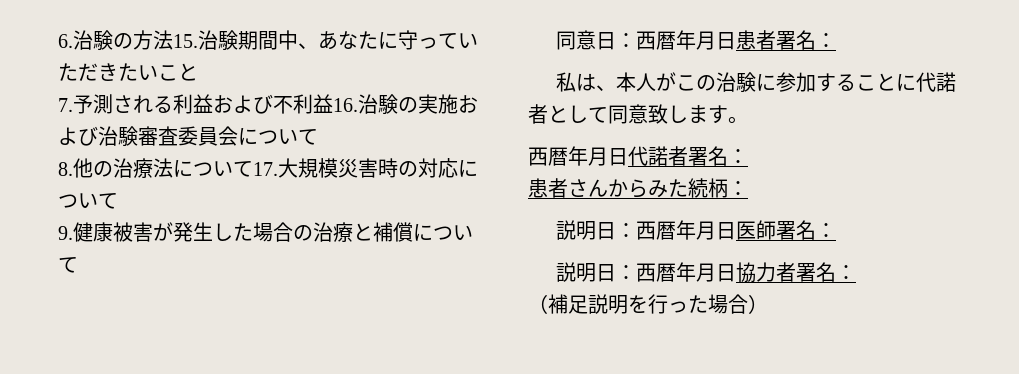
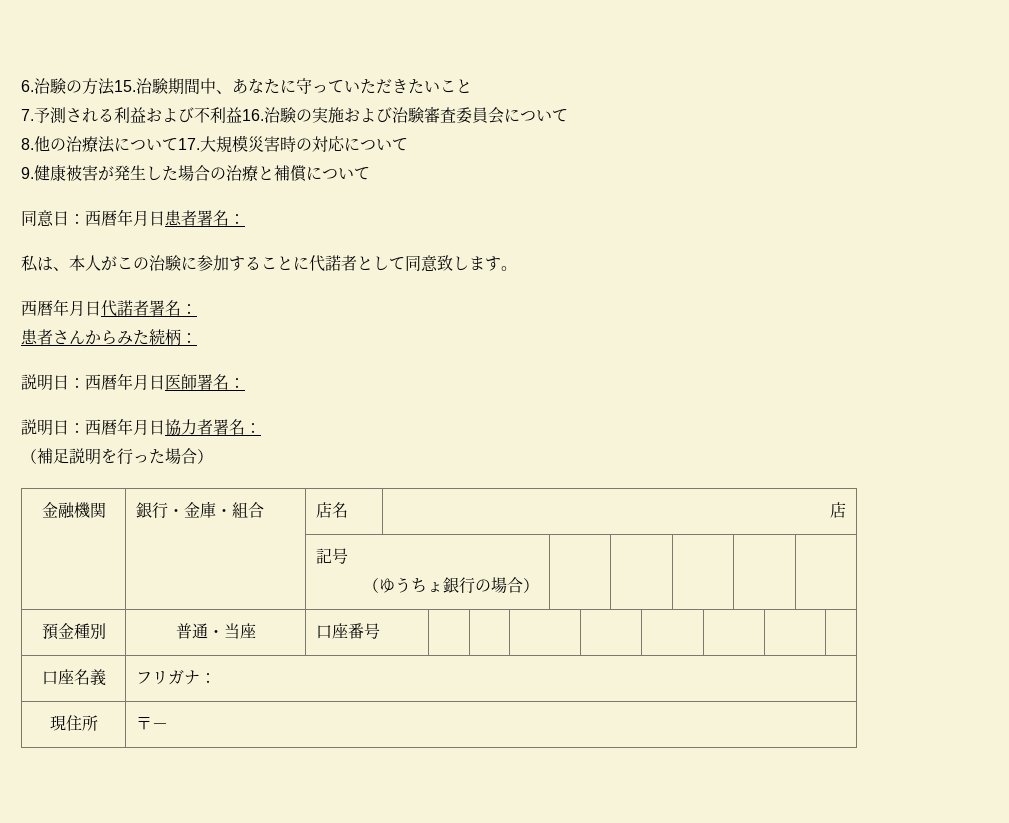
+ 金融機関 | 銀行・金庫・組合 | 店名 | 店
+ | | 記号
+ （ゆうちょ銀行の場合） | | | | |
+ 預金種別 | 普通・当座 | 口座番号 | | | | | | | |
+ 口座名義 | フリガナ：
+ 現住所 | 〒－

